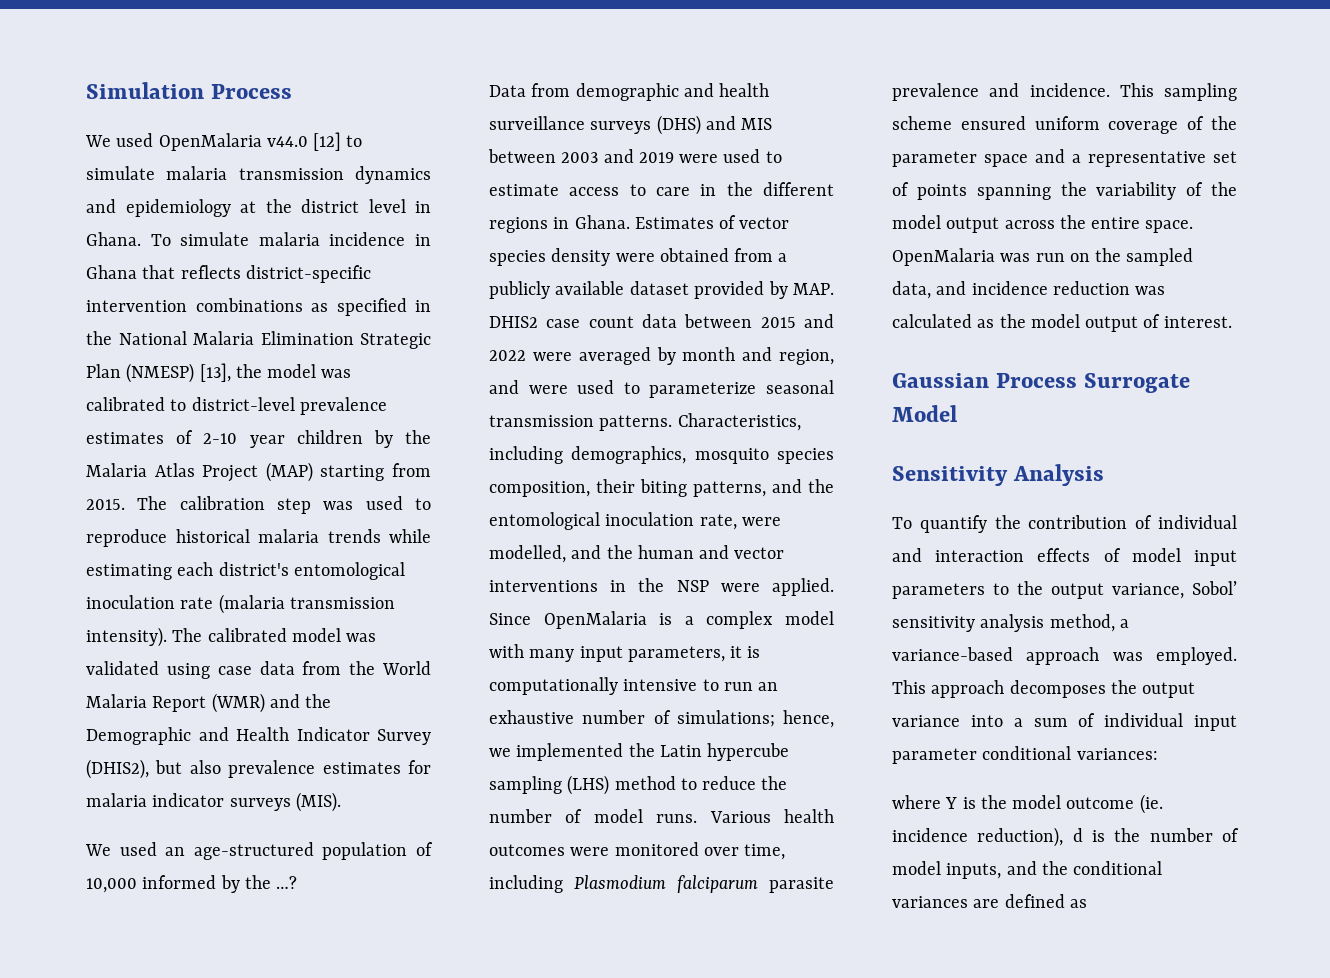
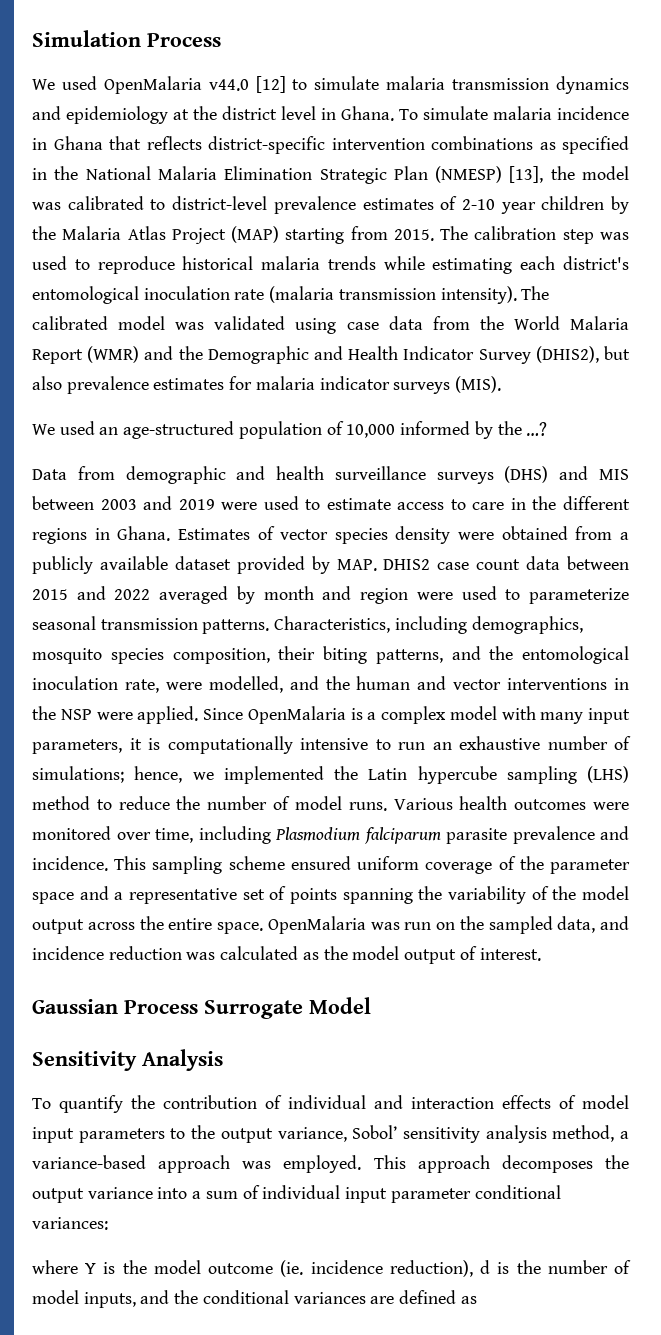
- Estimates of vector species density were obtained from a publicly available dataset provided by MAP. DHIS2 case count data between 2015 and 2022 were averaged by month and region, and were used to parameterize seasonal transmission patterns.
+ Estimates of vector species density were obtained from a publicly available dataset provided by MAP. DHIS2 case count data between 2015 and 2022 averaged by month and region were used to parameterize seasonal transmission patterns.

